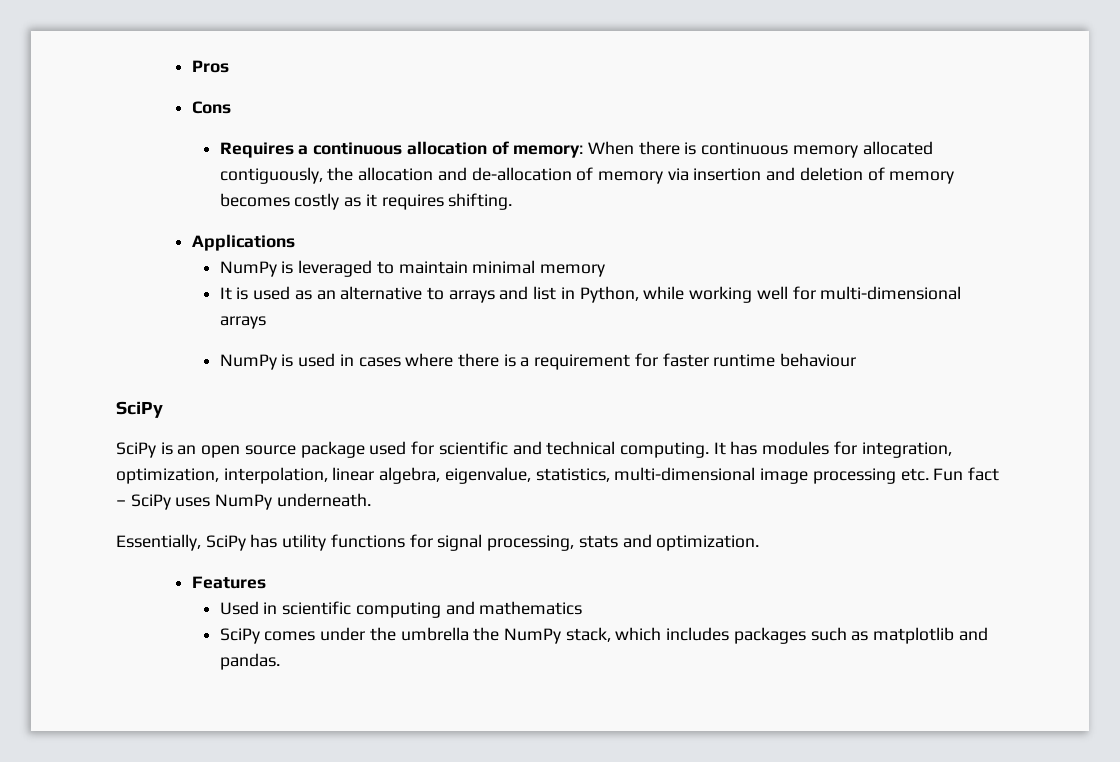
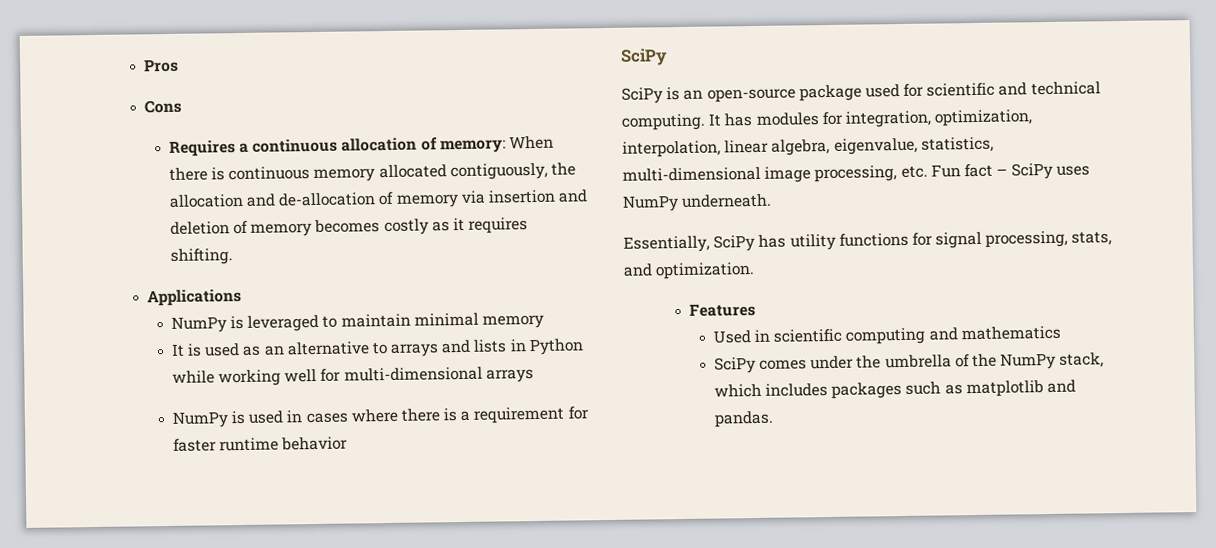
- It is used as an alternative to arrays and list in Python, while working well for multi-dimensional arrays
+ It is used as an alternative to arrays and lists in Python while working well for multi-dimensional arrays
- NumPy is used in cases where there is a requirement for faster runtime behaviour
+ NumPy is used in cases where there is a requirement for faster runtime behavior
- SciPy is an open source package used for scientific and technical computing.
+ SciPy is an open-source package used for scientific and technical computing.
- It has modules for integration, optimization, interpolation, linear algebra, eigenvalue, statistics, multi-dimensional image processing etc. Fun fact – SciPy uses NumPy underneath.
+ It has modules for integration, optimization, interpolation, linear algebra, eigenvalue, statistics, multi-dimensional image processing, etc. Fun fact – SciPy uses NumPy underneath.
- Essentially, SciPy has utility functions for signal processing, stats and optimization.
+ Essentially, SciPy has utility functions for signal processing, stats, and optimization.
- SciPy comes under the umbrella the NumPy stack, which includes packages such as matplotlib and pandas.
+ SciPy comes under the umbrella of the NumPy stack, which includes packages such as matplotlib and pandas.

